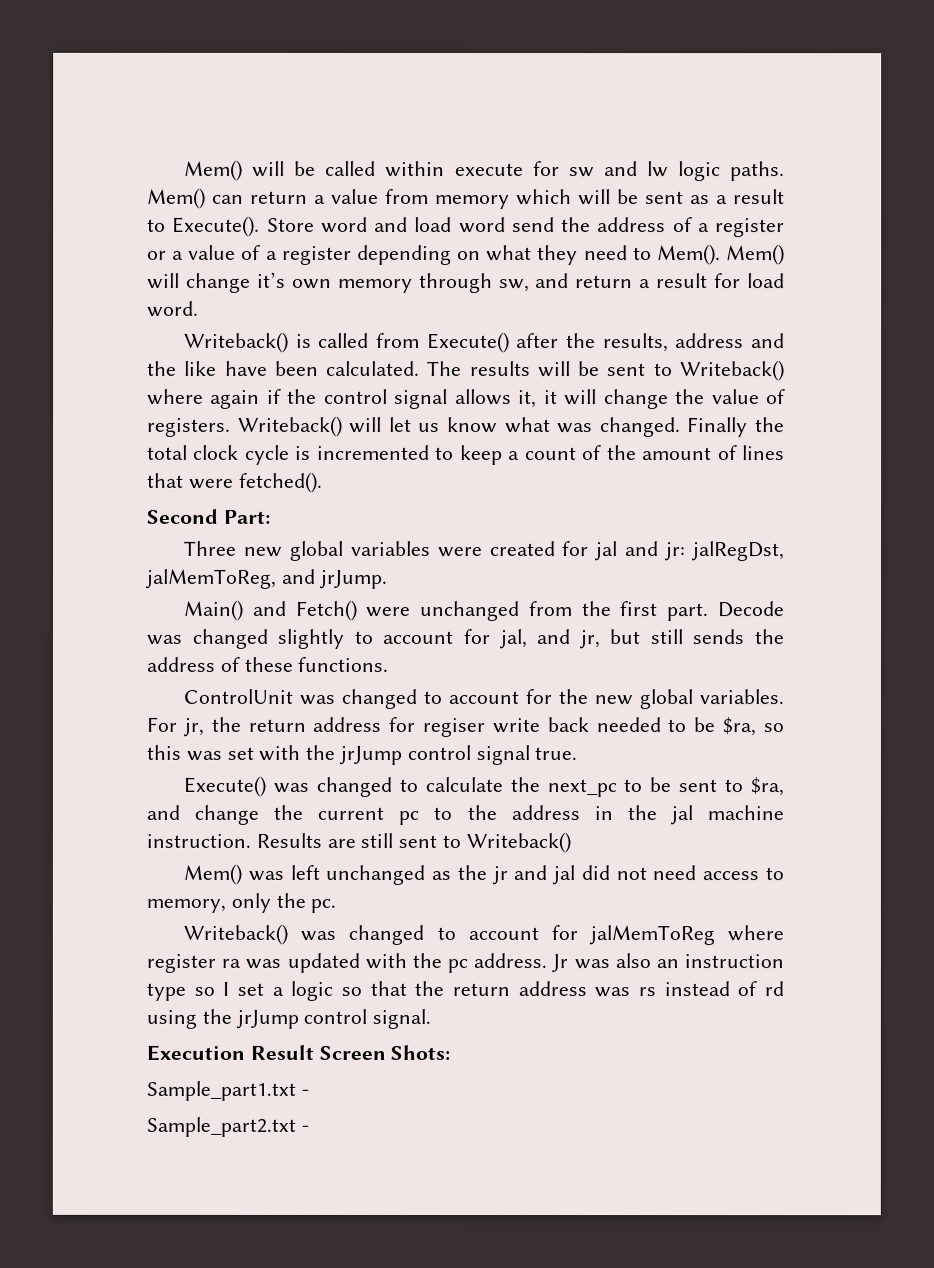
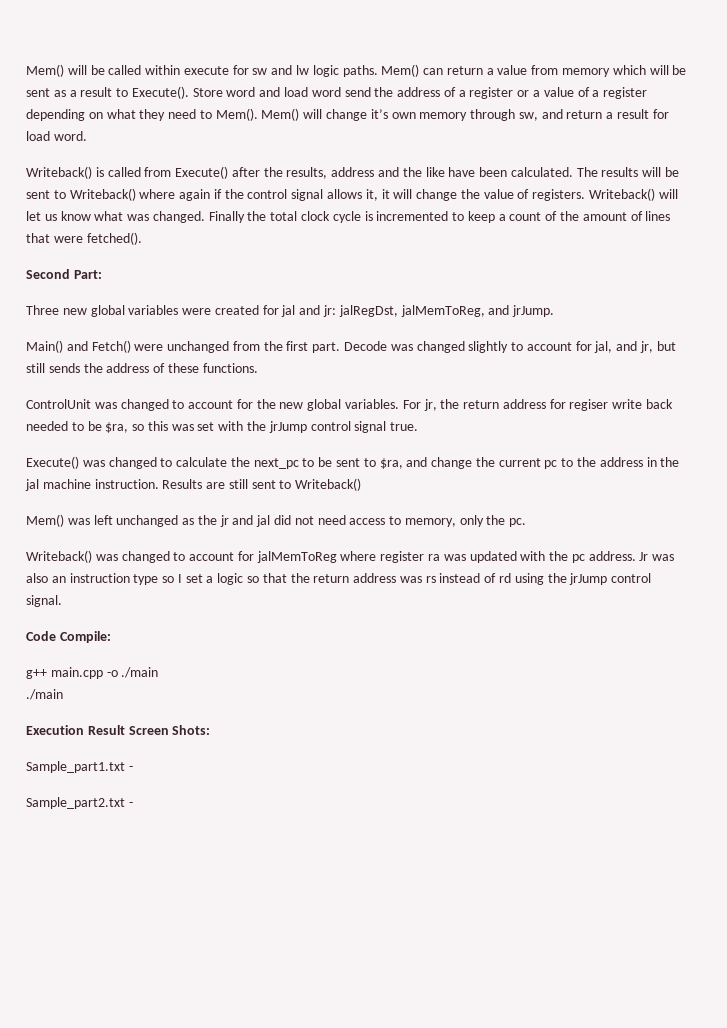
+ Code Compile:
+ g++ main.cpp -o ./main
+ ./main

